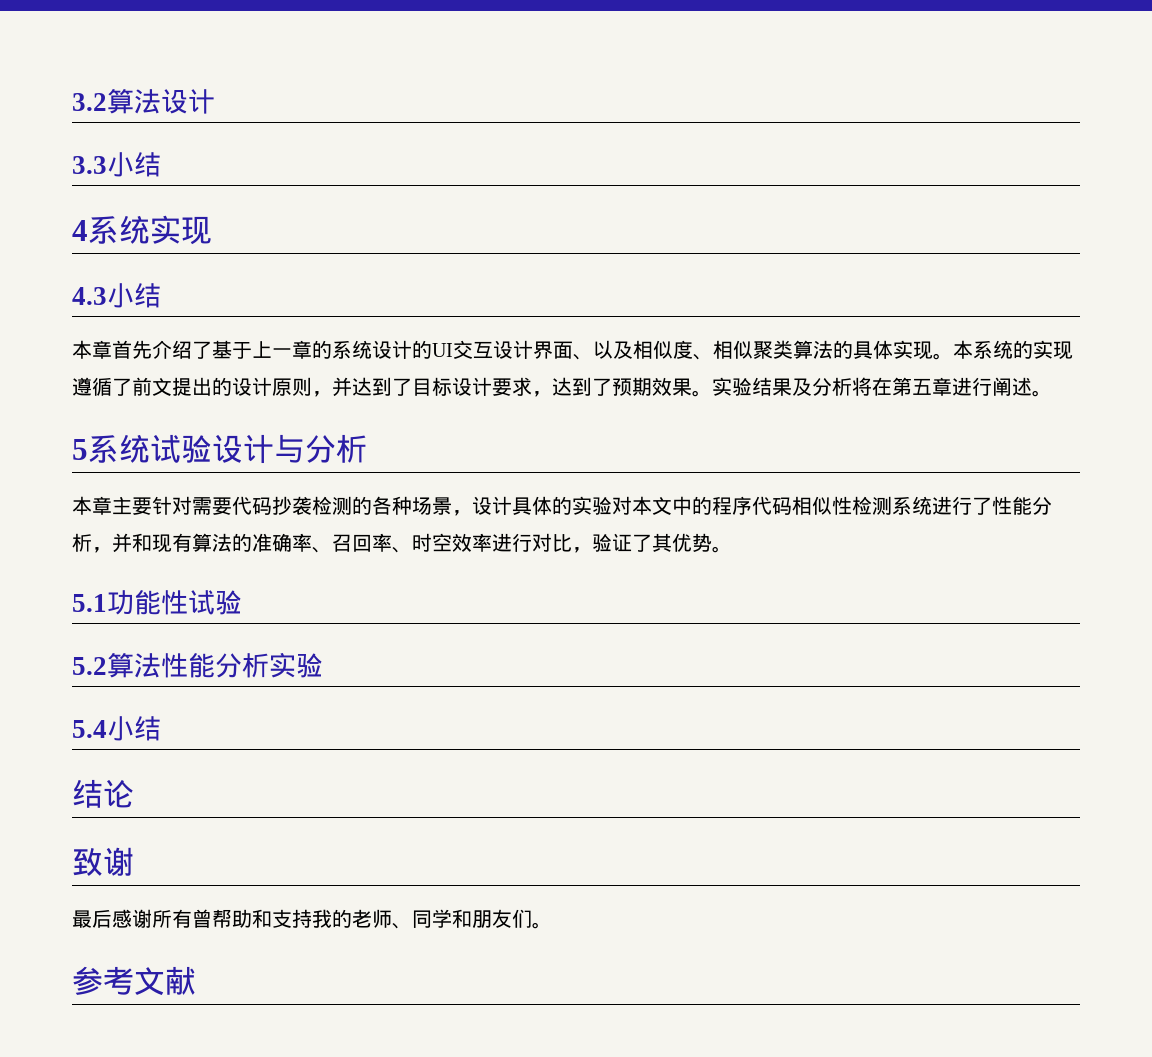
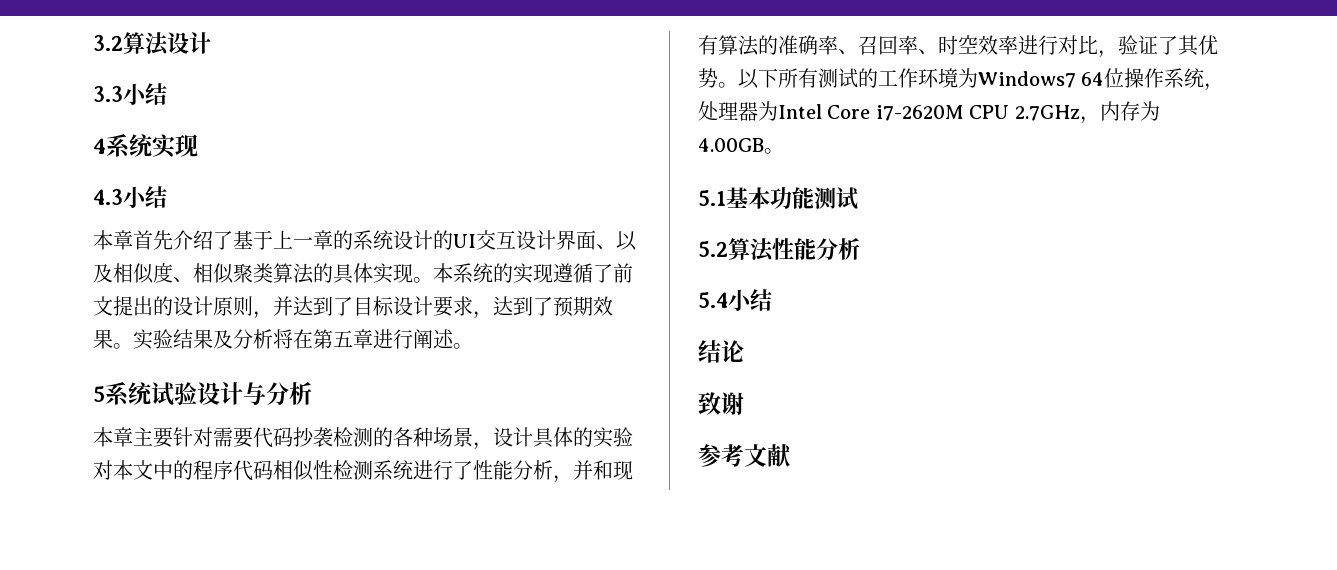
+ 以下所有测试的工作环境为Windows7 64位操作系统，处理器为Intel Core i7-2620M CPU 2.7GHz，内存为4.00GB。
- 5.1功能性试验
+ 5.1基本功能测试
- 5.2算法性能分析实验
+ 5.2算法性能分析
- 最后感谢所有曾帮助和支持我的老师、同学和朋友们。

